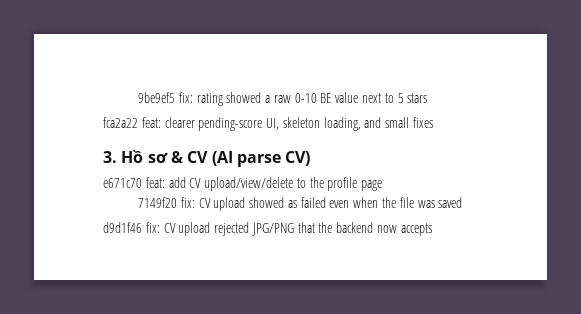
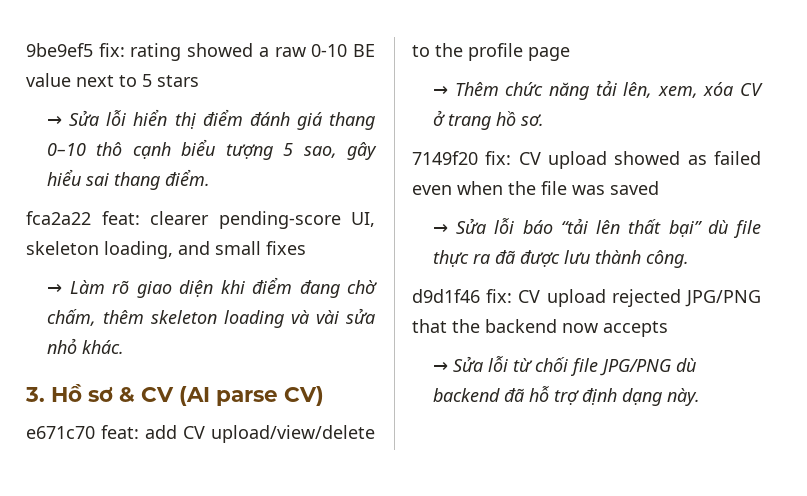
+ → Sửa lỗi hiển thị điểm đánh giá thang 0–10 thô cạnh biểu tượng 5 sao, gây hiểu sai thang điểm.
+ → Làm rõ giao diện khi điểm đang chờ chấm, thêm skeleton loading và vài sửa nhỏ khác.
+ → Thêm chức năng tải lên, xem, xóa CV ở trang hồ sơ.
+ → Sửa lỗi báo “tải lên thất bại” dù file thực ra đã được lưu thành công.
+ → Sửa lỗi từ chối file JPG/PNG dù backend đã hỗ trợ định dạng này.

